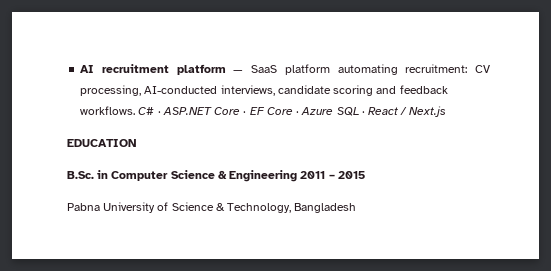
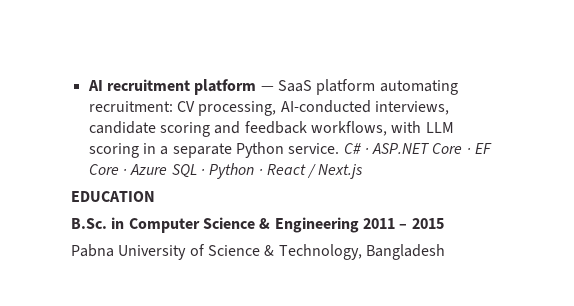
- AI recruitment platform — SaaS platform automating recruitment: CV processing, AI-conducted interviews, candidate scoring and feedback workflows.
+ AI recruitment platform — SaaS platform automating recruitment: CV processing, AI-conducted interviews, candidate scoring and feedback workflows, with LLM scoring in a separate Python service.
- C# · ASP.NET Core · EF Core · Azure SQL · React / Next.js
+ C# · ASP.NET Core · EF Core · Azure SQL · Python · React / Next.js

